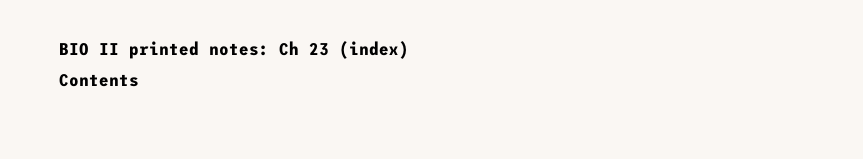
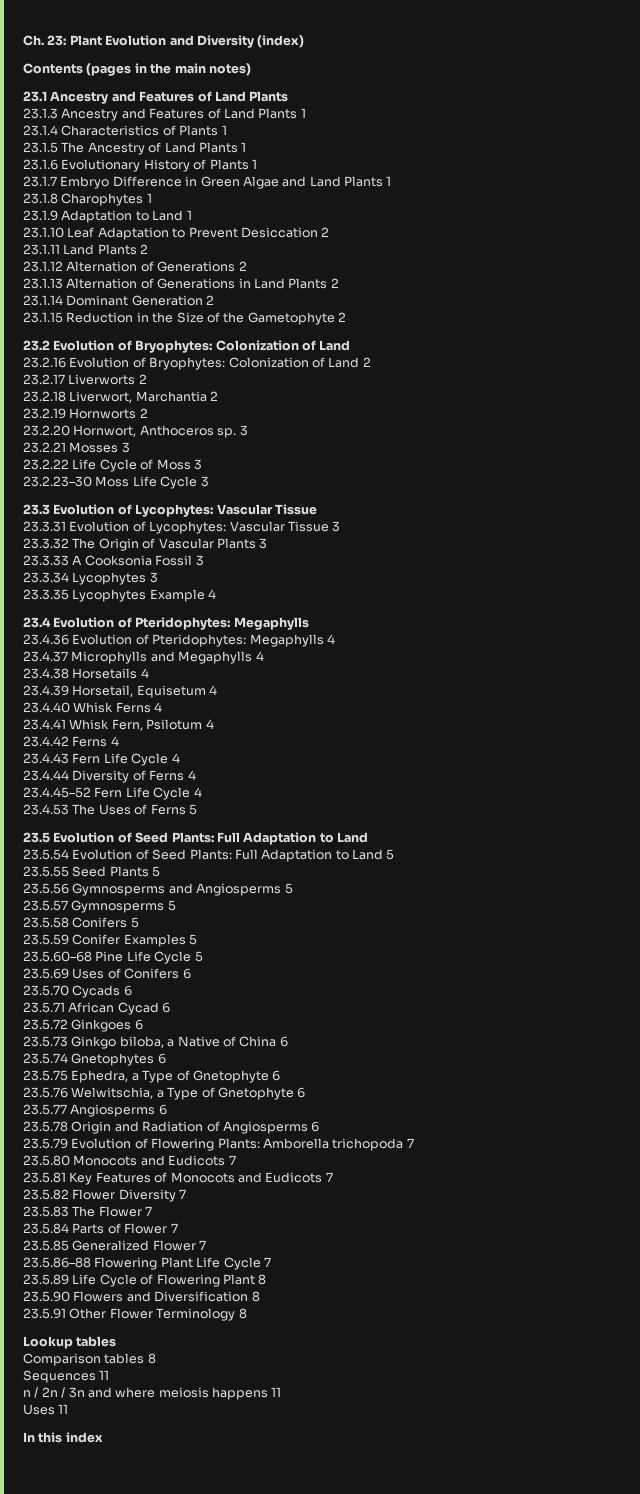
- BIO II printed notes: Ch 23 (index)
- Contents
+ Ch. 23: Plant Evolution and Diversity (index)
+ Contents (pages in the main notes)
+ 23.1 Ancestry and Features of Land Plants
+ 23.1.3 Ancestry and Features of Land Plants 1
+ 23.1.4 Characteristics of Plants 1
+ 23.1.5 The Ancestry of Land Plants 1
+ 23.1.6 Evolutionary History of Plants 1
+ 23.1.7 Embryo Difference in Green Algae and Land Plants 1
+ 23.1.8 Charophytes 1
+ 23.1.9 Adaptation to Land 1
+ 23.1.10 Leaf Adaptation to Prevent Desiccation 2
+ 23.1.11 Land Plants 2
+ 23.1.12 Alternation of Generations 2
+ 23.1.13 Alternation of Generations in Land Plants 2
+ 23.1.14 Dominant Generation 2
+ 23.1.15 Reduction in the Size of the Gametophyte 2
+ 23.2 Evolution of Bryophytes: Colonization of Land
+ 23.2.16 Evolution of Bryophytes: Colonization of Land 2
+ 23.2.17 Liverworts 2
+ 23.2.18 Liverwort, Marchantia 2
+ 23.2.19 Hornworts 2
+ 23.2.20 Hornwort, Anthoceros sp. 3
+ 23.2.21 Mosses 3
+ 23.2.22 Life Cycle of Moss 3
+ 23.2.23–30 Moss Life Cycle 3
+ 23.3 Evolution of Lycophytes: Vascular Tissue
+ 23.3.31 Evolution of Lycophytes: Vascular Tissue 3
+ 23.3.32 The Origin of Vascular Plants 3
+ 23.3.33 A Cooksonia Fossil 3
+ 23.3.34 Lycophytes 3
+ 23.3.35 Lycophytes Example 4
+ 23.4 Evolution of Pteridophytes: Megaphylls
+ 23.4.36 Evolution of Pteridophytes: Megaphylls 4
+ 23.4.37 Microphylls and Megaphylls 4
+ 23.4.38 Horsetails 4
+ 23.4.39 Horsetail, Equisetum 4
+ 23.4.40 Whisk Ferns 4
+ 23.4.41 Whisk Fern, Psilotum 4
+ 23.4.42 Ferns 4
+ 23.4.43 Fern Life Cycle 4
+ 23.4.44 Diversity of Ferns 4
+ 23.4.45–52 Fern Life Cycle 4
+ 23.4.53 The Uses of Ferns 5
+ 23.5 Evolution of Seed Plants: Full Adaptation to Land
+ 23.5.54 Evolution of Seed Plants: Full Adaptation to Land 5
+ 23.5.55 Seed Plants 5
+ 23.5.56 Gymnosperms and Angiosperms 5
+ 23.5.57 Gymnosperms 5
+ 23.5.58 Conifers 5
+ 23.5.59 Conifer Examples 5
+ 23.5.60–68 Pine Life Cycle 5
+ 23.5.69 Uses of Conifers 6
+ 23.5.70 Cycads 6
+ 23.5.71 African Cycad 6
+ 23.5.72 Ginkgoes 6
+ 23.5.73 Ginkgo biloba, a Native of China 6
+ 23.5.74 Gnetophytes 6
+ 23.5.75 Ephedra, a Type of Gnetophyte 6
+ 23.5.76 Welwitschia, a Type of Gnetophyte 6
+ 23.5.77 Angiosperms 6
+ 23.5.78 Origin and Radiation of Angiosperms 6
+ 23.5.79 Evolution of Flowering Plants: Amborella trichopoda 7
+ 23.5.80 Monocots and Eudicots 7
+ 23.5.81 Key Features of Monocots and Eudicots 7
+ 23.5.82 Flower Diversity 7
+ 23.5.83 The Flower 7
+ 23.5.84 Parts of Flower 7
+ 23.5.85 Generalized Flower 7
+ 23.5.86–88 Flowering Plant Life Cycle 7
+ 23.5.89 Life Cycle of Flowering Plant 8
+ 23.5.90 Flowers and Diversification 8
+ 23.5.91 Other Flower Terminology 8
+ Lookup tables
+ Comparison tables 8
+ Sequences 11
+ n / 2n / 3n and where meiosis happens 11
+ Uses 11
+ In this index

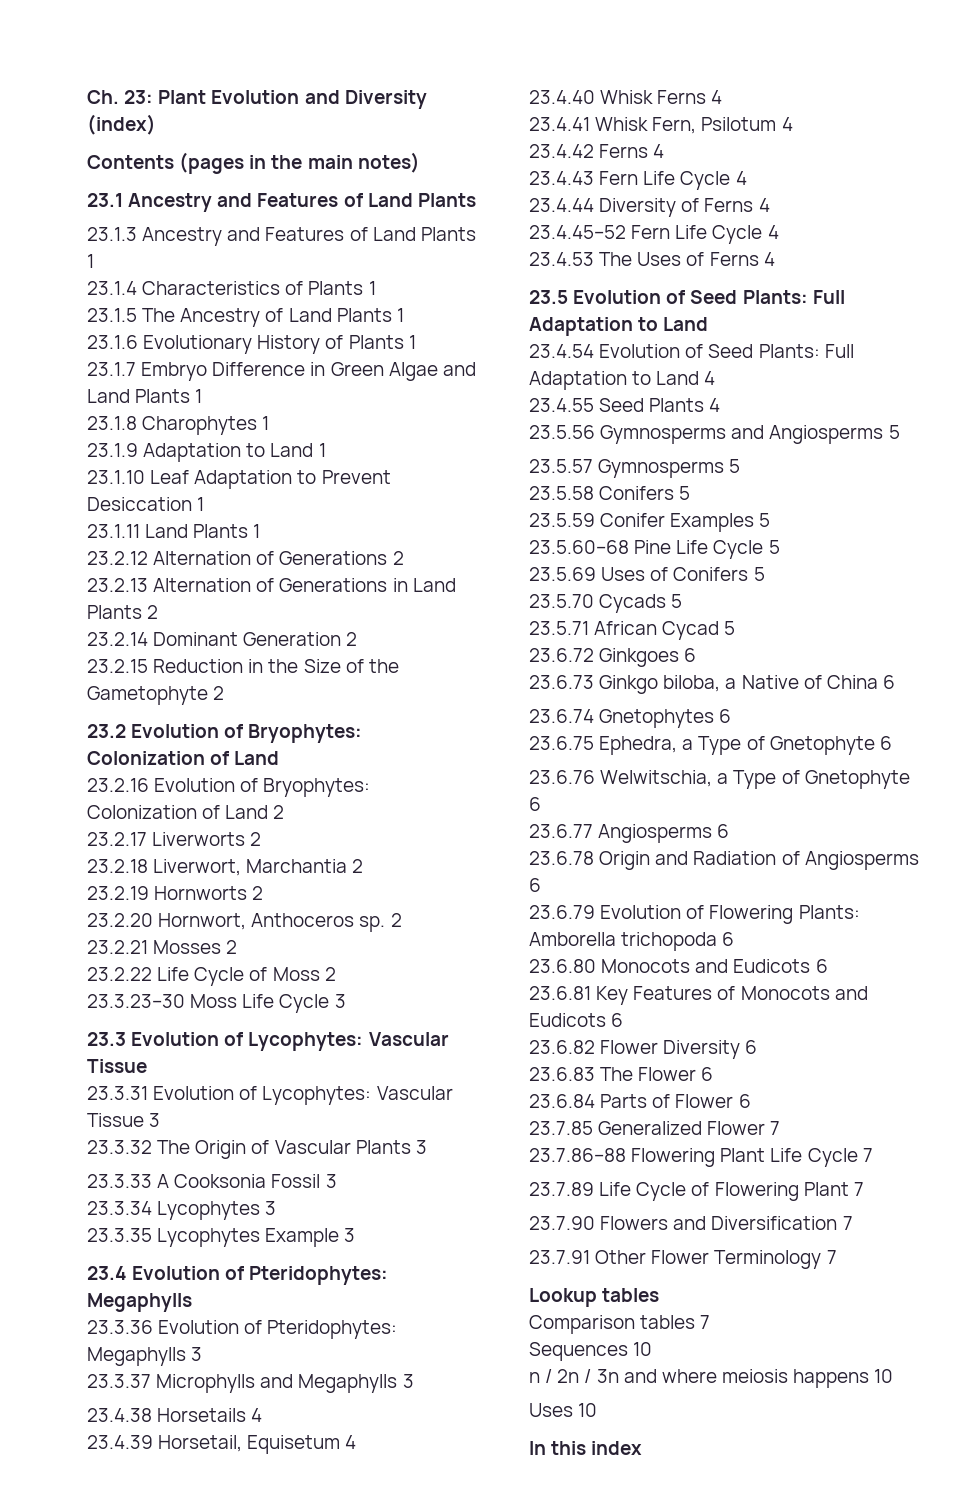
- 23.1.10 Leaf Adaptation to Prevent Desiccation 2
+ 23.1.10 Leaf Adaptation to Prevent Desiccation 1
- 23.1.11 Land Plants 2
- 23.1.12 Alternation of Generations 2
+ 23.1.11 Land Plants 1
+ 23.2.12 Alternation of Generations 2
- 23.1.13 Alternation of Generations in Land Plants 2
+ 23.2.13 Alternation of Generations in Land Plants 2
- 23.1.14 Dominant Generation 2
+ 23.2.14 Dominant Generation 2
- 23.1.15 Reduction in the Size of the Gametophyte 2
+ 23.2.15 Reduction in the Size of the Gametophyte 2
- 23.2.20 Hornwort, Anthoceros sp. 3
+ 23.2.20 Hornwort, Anthoceros sp. 2
- 23.2.21 Mosses 3
+ 23.2.21 Mosses 2
- 23.2.22 Life Cycle of Moss 3
- 23.2.23–30 Moss Life Cycle 3
+ 23.2.22 Life Cycle of Moss 2
+ 23.3.23–30 Moss Life Cycle 3
- 23.3.35 Lycophytes Example 4
+ 23.3.35 Lycophytes Example 3
- 23.4.36 Evolution of Pteridophytes: Megaphylls 4
- 23.4.37 Microphylls and Megaphylls 4
+ 23.3.36 Evolution of Pteridophytes: Megaphylls 3
+ 23.3.37 Microphylls and Megaphylls 3
- 23.4.53 The Uses of Ferns 5
+ 23.4.53 The Uses of Ferns 4
- 23.5.54 Evolution of Seed Plants: Full Adaptation to Land 5
- 23.5.55 Seed Plants 5
+ 23.4.54 Evolution of Seed Plants: Full Adaptation to Land 4
+ 23.4.55 Seed Plants 4
- 23.5.69 Uses of Conifers 6
+ 23.5.69 Uses of Conifers 5
- 23.5.70 Cycads 6
+ 23.5.70 Cycads 5
- 23.5.71 African Cycad 6
- 23.5.72 Ginkgoes 6
+ 23.5.71 African Cycad 5
+ 23.6.72 Ginkgoes 6
- 23.5.73 Ginkgo biloba, a Native of China 6
+ 23.6.73 Ginkgo biloba, a Native of China 6
- 23.5.74 Gnetophytes 6
+ 23.6.74 Gnetophytes 6
- 23.5.75 Ephedra, a Type of Gnetophyte 6
+ 23.6.75 Ephedra, a Type of Gnetophyte 6
- 23.5.76 Welwitschia, a Type of Gnetophyte 6
+ 23.6.76 Welwitschia, a Type of Gnetophyte 6
- 23.5.77 Angiosperms 6
- 23.5.78 Origin and Radiation of Angiosperms 6
+ 23.6.77 Angiosperms 6
+ 23.6.78 Origin and Radiation of Angiosperms 6
- 23.5.79 Evolution of Flowering Plants: Amborella trichopoda 7
- 23.5.80 Monocots and Eudicots 7
- 23.5.81 Key Features of Monocots and Eudicots 7
- 23.5.82 Flower Diversity 7
- 23.5.83 The Flower 7
- 23.5.84 Parts of Flower 7
- 23.5.85 Generalized Flower 7
+ 23.6.79 Evolution of Flowering Plants: Amborella trichopoda 6
+ 23.6.80 Monocots and Eudicots 6
+ 23.6.81 Key Features of Monocots and Eudicots 6
+ 23.6.82 Flower Diversity 6
+ 23.6.83 The Flower 6
+ 23.6.84 Parts of Flower 6
+ 23.7.85 Generalized Flower 7
- 23.5.86–88 Flowering Plant Life Cycle 7
+ 23.7.86–88 Flowering Plant Life Cycle 7
- 23.5.89 Life Cycle of Flowering Plant 8
- 23.5.90 Flowers and Diversification 8
- 23.5.91 Other Flower Terminology 8
+ 23.7.89 Life Cycle of Flowering Plant 7
+ 23.7.90 Flowers and Diversification 7
+ 23.7.91 Other Flower Terminology 7
- Comparison tables 8
+ Comparison tables 7
- Sequences 11
+ Sequences 10
- n / 2n / 3n and where meiosis happens 11
- Uses 11
+ n / 2n / 3n and where meiosis happens 10
+ Uses 10

